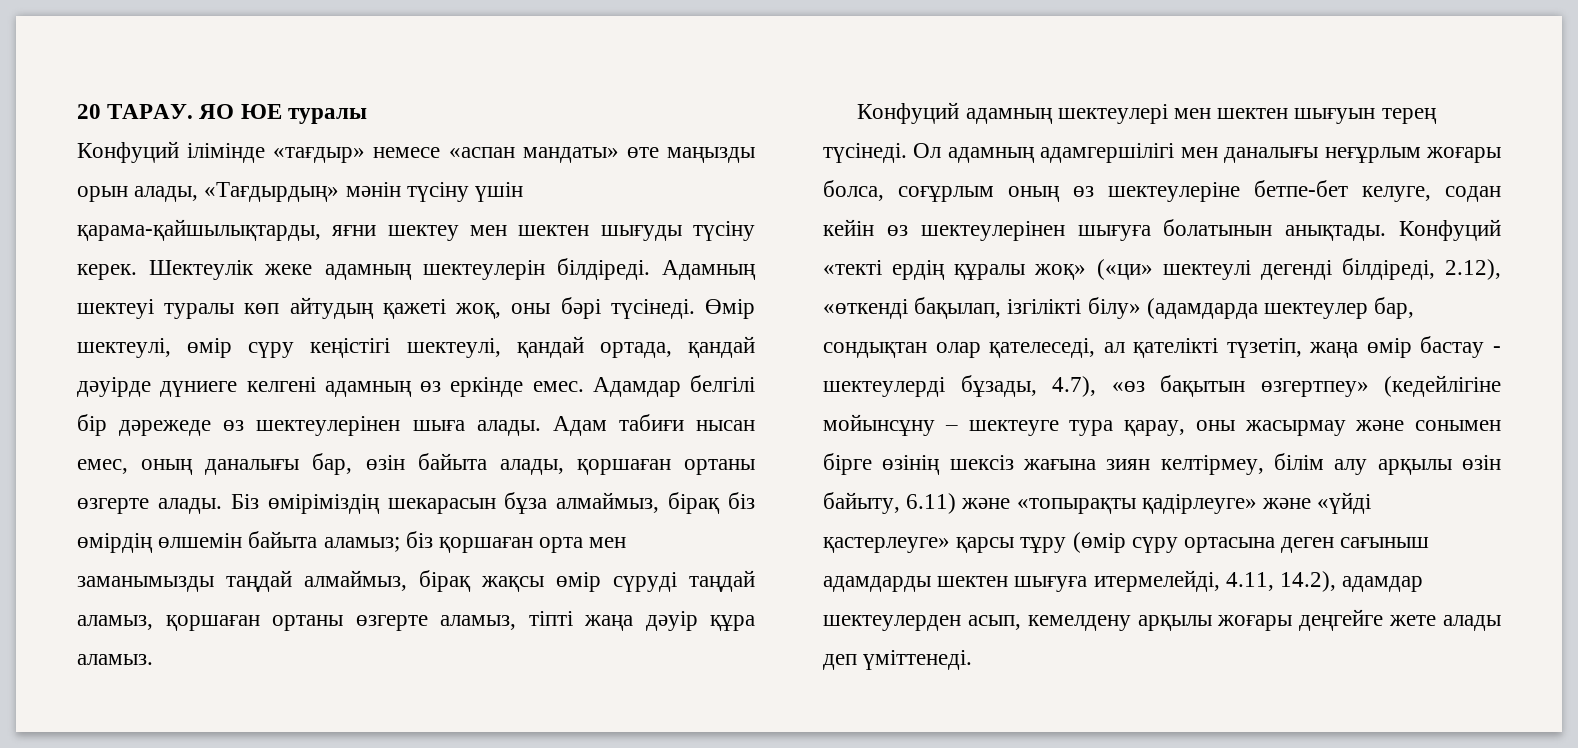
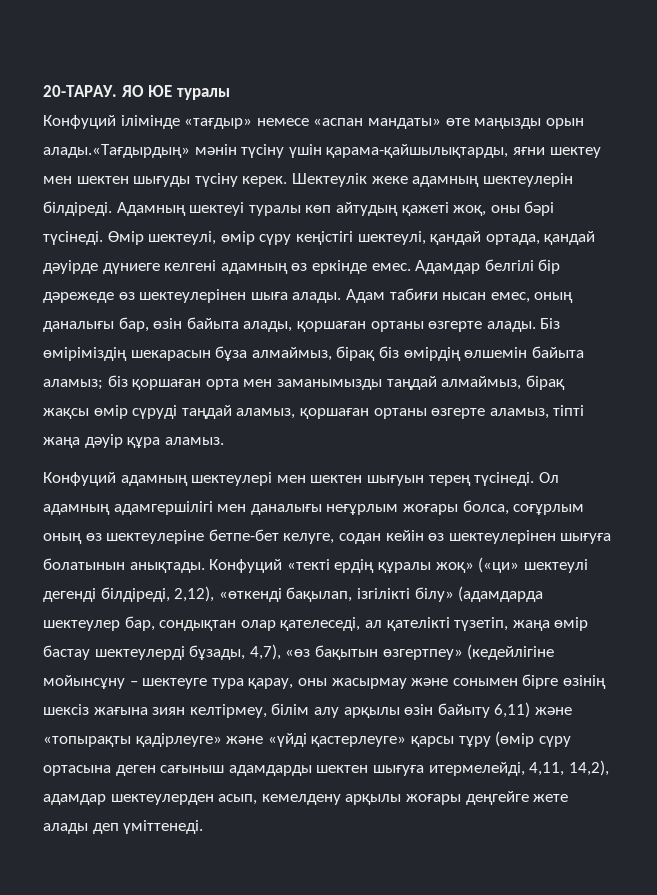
- 20 ТАРАУ.
+ 20-ТАРАУ.
- Конфуций ілімінде «тағдыр» немесе «аспан мандаты» өте маңызды орын алады, «Тағдырдың» мәнін түсіну үшін қарама-қайшылықтарды, яғни шектеу мен шектен шығуды түсіну керек.
+ Конфуций ілімінде «тағдыр» немесе «аспан мандаты» өте маңызды орын алады.«Тағдырдың» мәнін түсіну үшін қарама-қайшылықтарды, яғни шектеу мен шектен шығуды түсіну керек.
- Конфуций «текті ердің құралы жоқ» («ци» шектеулі дегенді білдіреді, 2.12), «өткенді бақылап, ізгілікті білу» (адамдарда шектеулер бар, сондықтан олар қателеседі, ал қателікті түзетіп, жаңа өмір бастау - шектеулерді бұзады, 4.7), «өз бақытын өзгертпеу» (кедейлігіне мойынсұну – шектеуге тура қарау, оны жасырмау және сонымен бірге өзінің шексіз жағына зиян келтірмеу, білім алу арқылы өзін байыту, 6.11) және «топырақты қадірлеуге» және «үйді қастерлеуге» қарсы тұру (өмір сүру ортасына деген сағыныш адамдарды шектен шығуға итермелейді, 4.11, 14.2), адамдар шектеулерден асып, кемелдену арқылы жоғары деңгейге жете алады деп үміттенеді.
+ Конфуций «текті ердің құралы жоқ» («ци» шектеулі дегенді білдіреді, 2,12), «өткенді бақылап, ізгілікті білу» (адамдарда шектеулер бар, сондықтан олар қателеседі, ал қателікті түзетіп, жаңа өмір бастау шектеулерді бұзады, 4,7), «өз бақытын өзгертпеу» (кедейлігіне мойынсұну – шектеуге тура қарау, оны жасырмау және сонымен бірге өзінің шексіз жағына зиян келтірмеу, білім алу арқылы өзін байыту 6,11) және «топырақты қадірлеуге» және «үйді қастерлеуге» қарсы тұру (өмір сүру ортасына деген сағыныш адамдарды шектен шығуға итермелейді, 4,11, 14,2), адамдар шектеулерден асып, кемелдену арқылы жоғары деңгейге жете алады деп үміттенеді.

